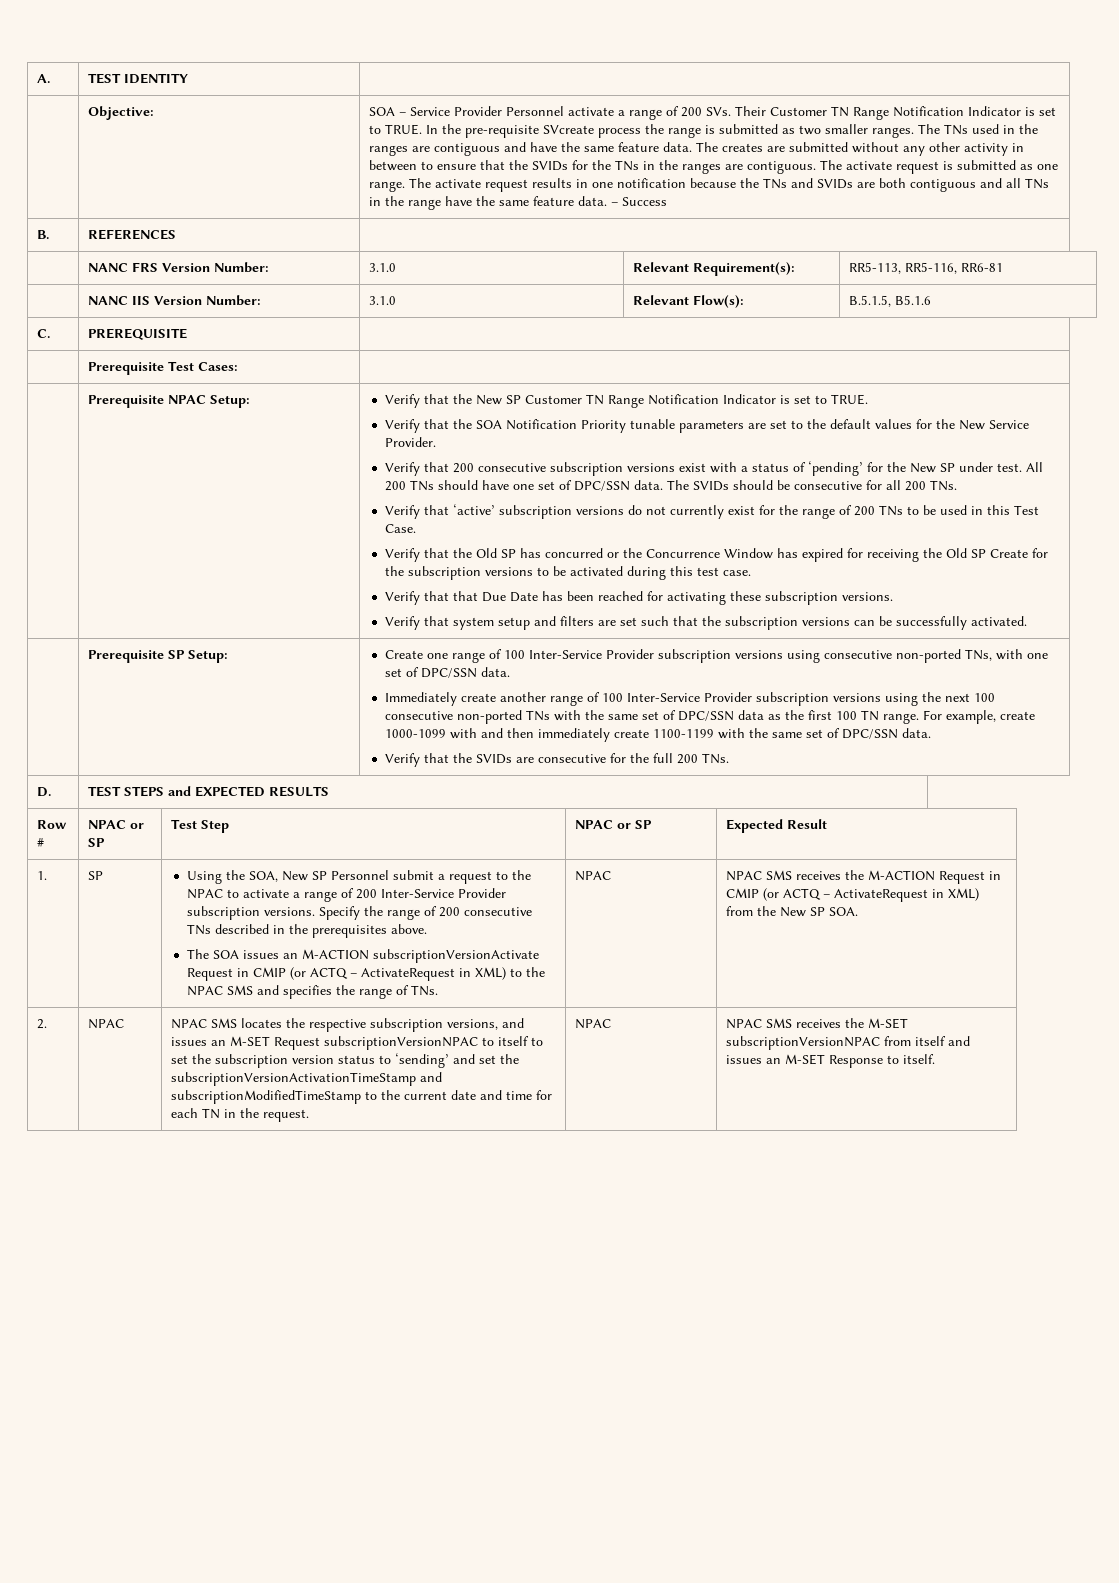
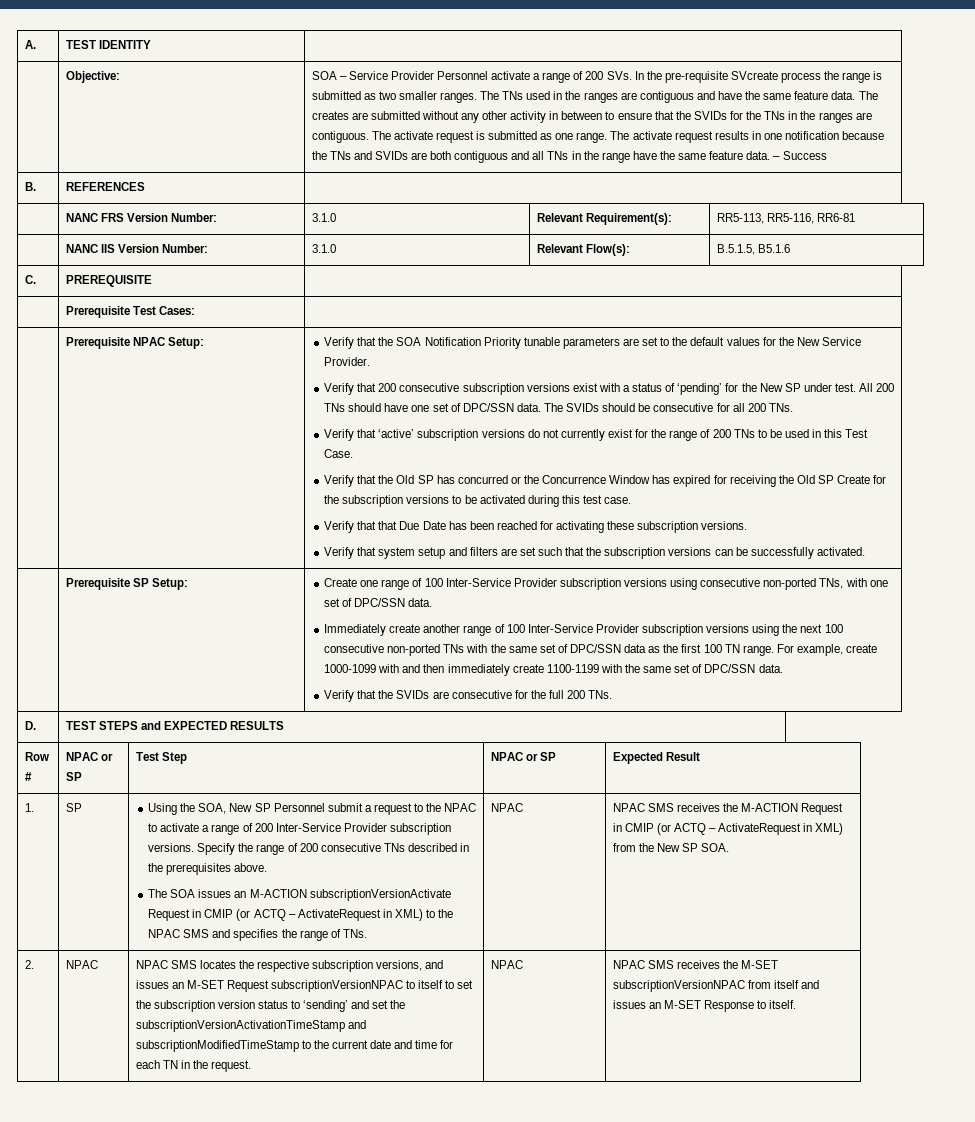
- SOA – Service Provider Personnel activate a range of 200 SVs. Their Customer TN Range Notification Indicator is set to TRUE. In the pre-requisite SVcreate process the range is submitted as two smaller ranges.
+ SOA – Service Provider Personnel activate a range of 200 SVs. In the pre-requisite SVcreate process the range is submitted as two smaller ranges.
- Verify that the New SP Customer TN Range Notification Indicator is set to TRUE.

